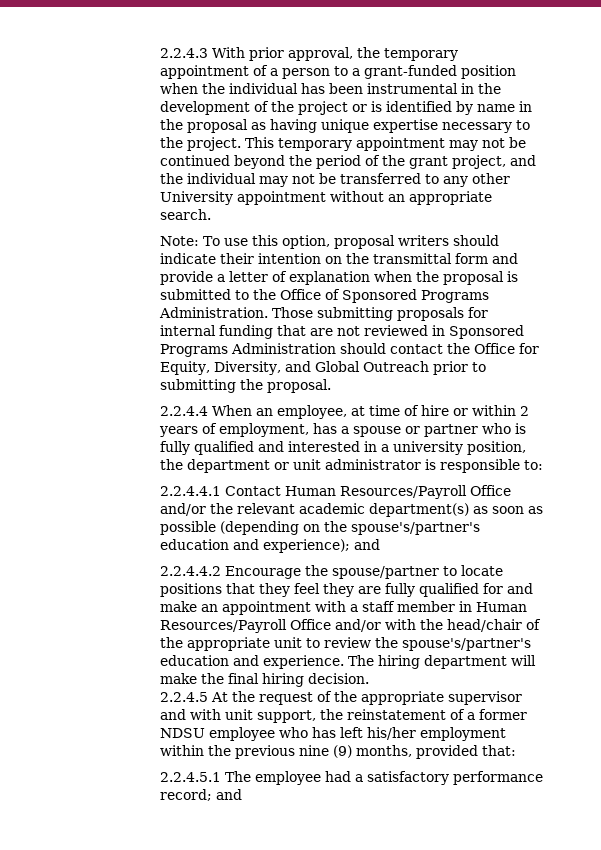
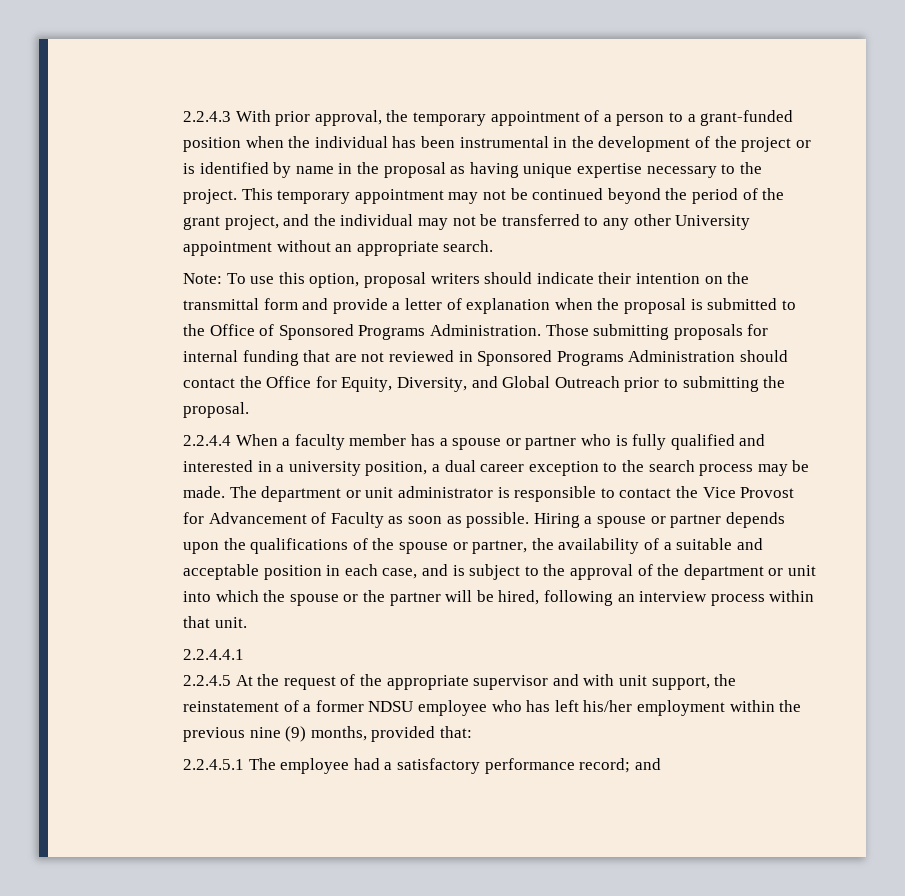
- 2.2.4.4 When an employee, at time of hire or within 2 years of employment, has a spouse or partner who is fully qualified and interested in a university position, the department or unit administrator is responsible to:
- 2.2.4.4.1 Contact Human Resources/Payroll Office and/or the relevant academic department(s) as soon as possible (depending on the spouse's/partner's education and experience); and
- 2.2.4.4.2 Encourage the spouse/partner to locate positions that they feel they are fully qualified for and make an appointment with a staff member in Human Resources/Payroll Office and/or with the head/chair of the appropriate unit to review the spouse's/partner's education and experience. The hiring department will make the final hiring decision.
+ 2.2.4.4 When a faculty member has a spouse or partner who is fully qualified and interested in a university position, a dual career exception to the search process may be made. The department or unit administrator is responsible to contact the Vice Provost for Advancement of Faculty as soon as possible. Hiring a spouse or partner depends upon the qualifications of the spouse or partner, the availability of a suitable and acceptable position in each case, and is subject to the approval of the department or unit into which the spouse or the partner will be hired, following an interview process within that unit.
+ 2.2.4.4.1

